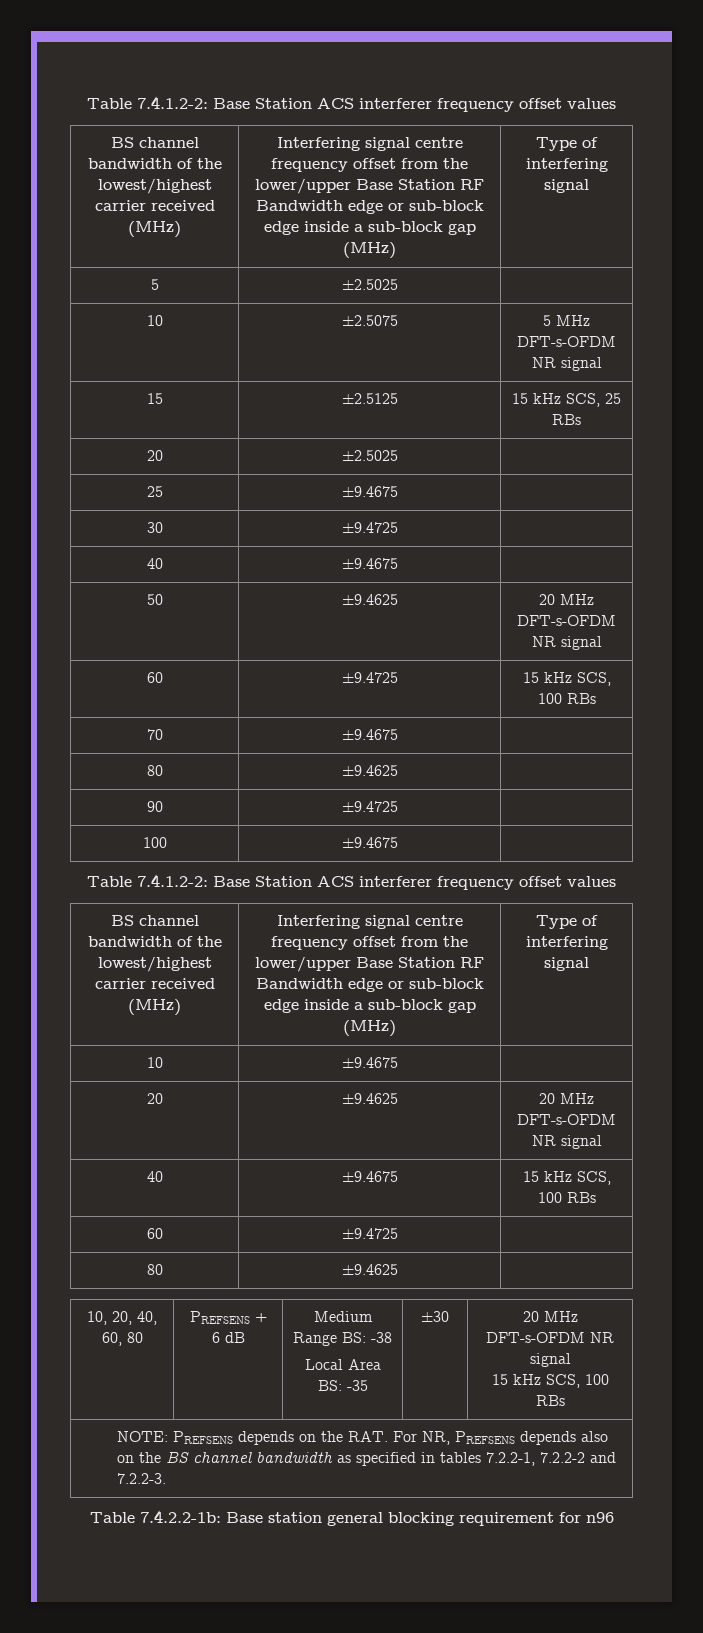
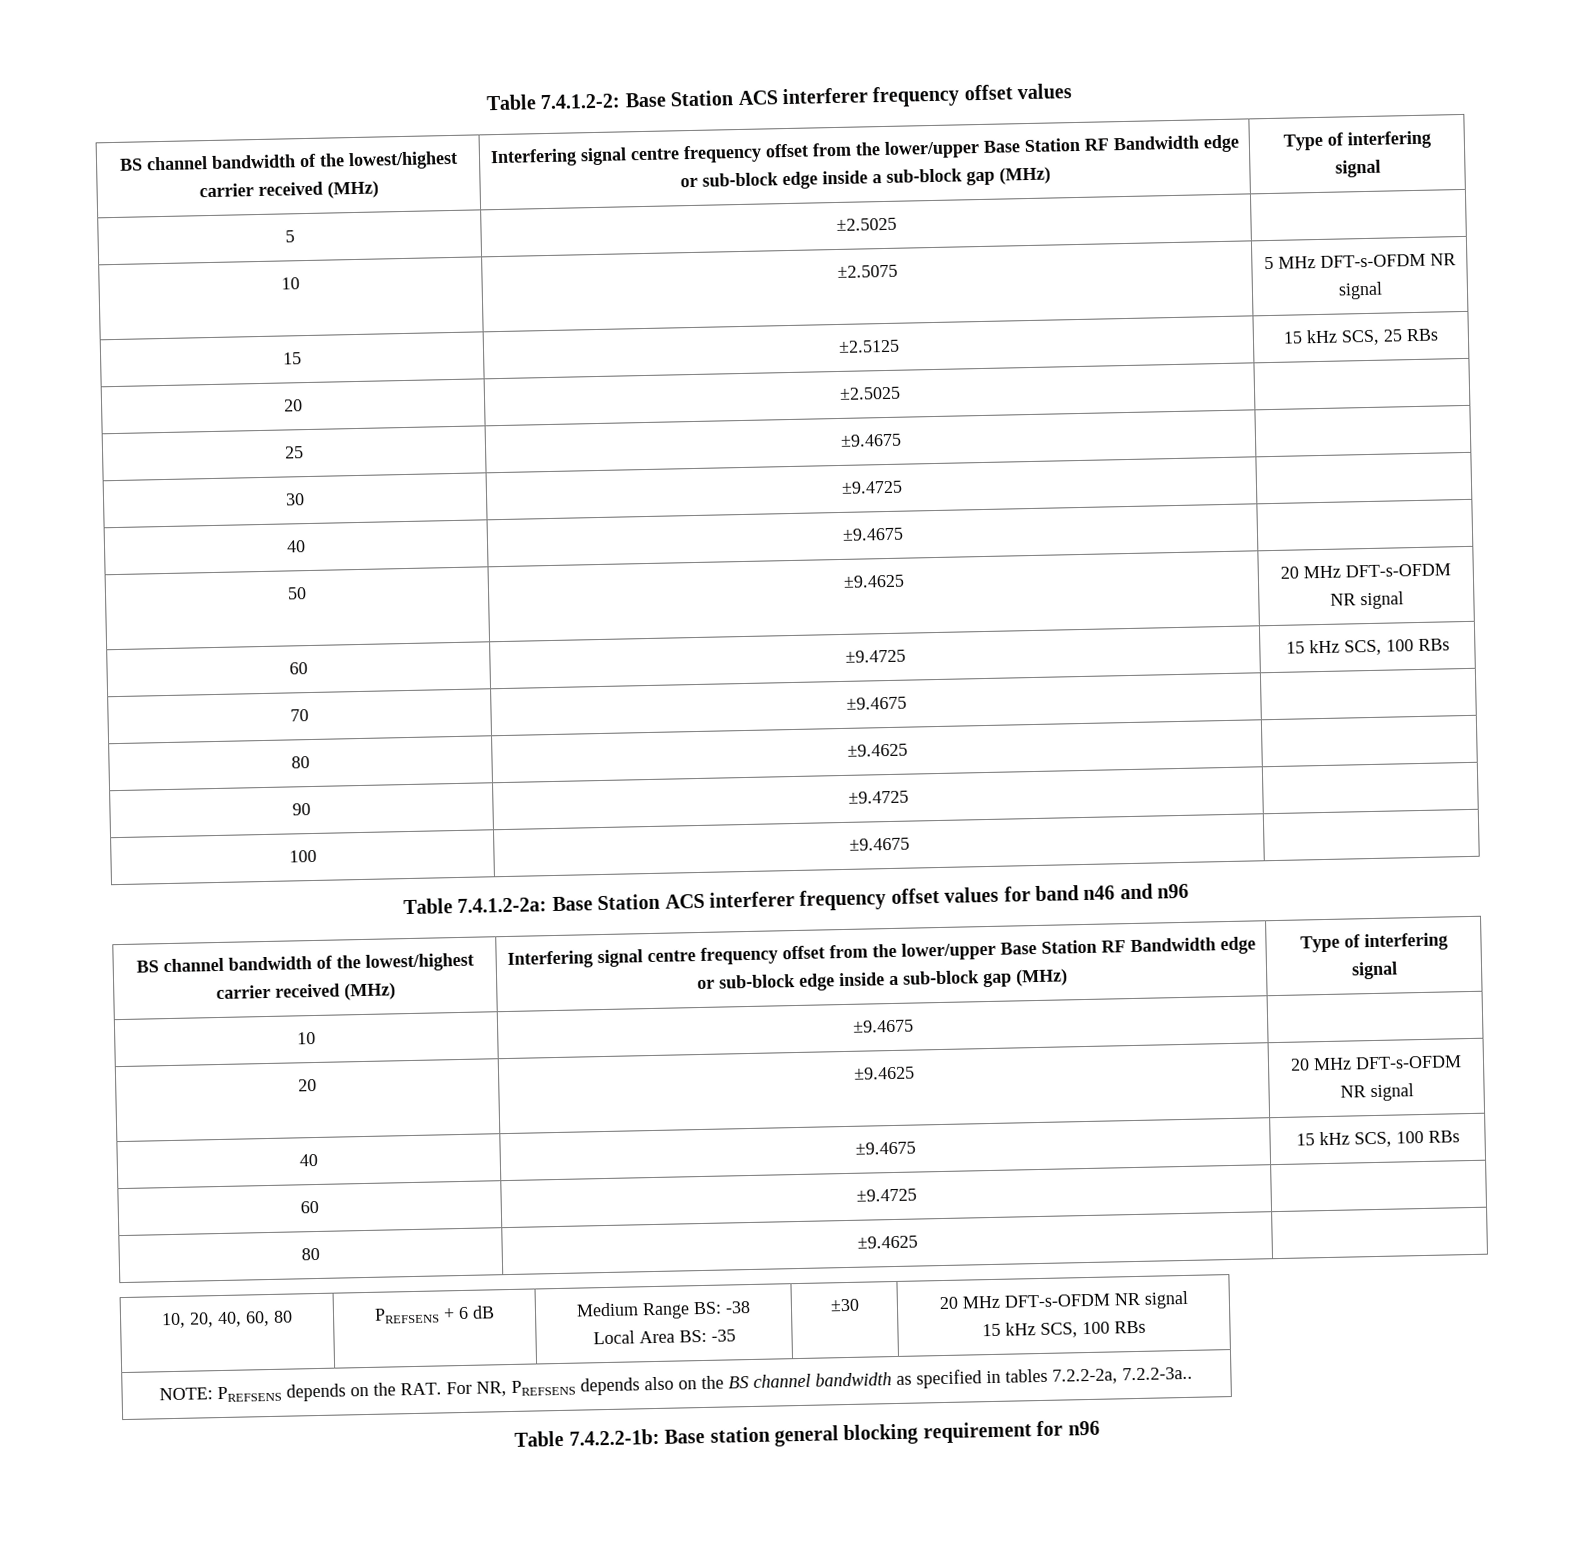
  100 | ±9.4675 |
- Table 7.4.1.2-2: Base Station ACS interferer frequency offset values
+ Table 7.4.1.2-2a: Base Station ACS interferer frequency offset values for band n46 and n96
- NOTE: PREFSENS depends on the RAT. For NR, PREFSENS depends also on the BS channel bandwidth as specified in tables 7.2.2-1, 7.2.2-2 and 7.2.2-3.
+ NOTE: PREFSENS depends on the RAT. For NR, PREFSENS depends also on the BS channel bandwidth as specified in tables 7.2.2-2a, 7.2.2-3a..

